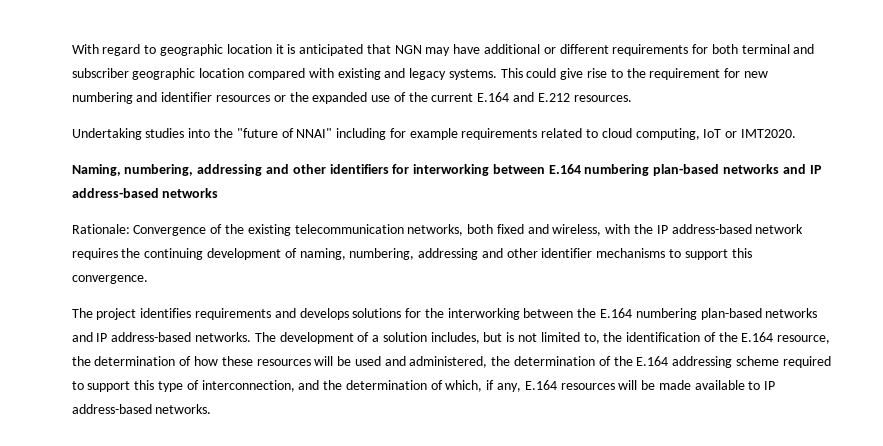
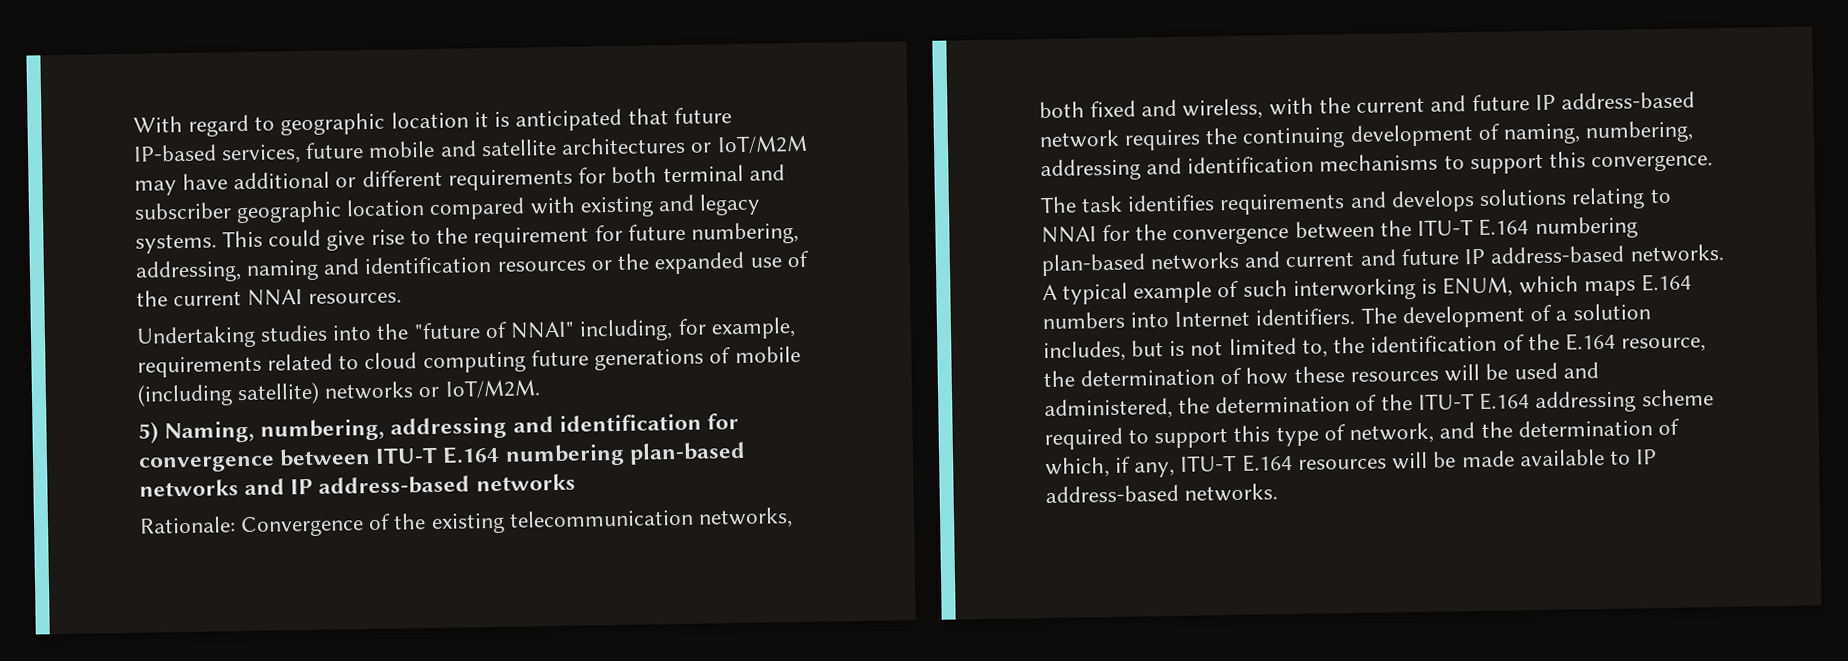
- With regard to geographic location it is anticipated that NGN may have additional or different requirements for both terminal and subscriber geographic location compared with existing and legacy systems.
+ With regard to geographic location it is anticipated that future IP-based services, future mobile and satellite architectures or IoT/M2M may have additional or different requirements for both terminal and subscriber geographic location compared with existing and legacy systems.
- This could give rise to the requirement for new numbering and identifier resources or the expanded use of the current E.164 and E.212 resources.
+ This could give rise to the requirement for future numbering, addressing, naming and identification resources or the expanded use of the current NNAI resources.
- Undertaking studies into the "future of NNAI" including for example requirements related to cloud computing, IoT or IMT2020.
- Naming, numbering, addressing and other identifiers for interworking between E.164 numbering plan-based networks and IP address-based networks
+ Undertaking studies into the "future of NNAI" including, for example, requirements related to cloud computing future generations of mobile (including satellite) networks or IoT/M2M.
+ 5) Naming, numbering, addressing and identification for convergence between ITU-T E.164 numbering plan-based networks and IP address-based networks
- Rationale: Convergence of the existing telecommunication networks, both fixed and wireless, with the IP address-based network requires the continuing development of naming, numbering, addressing and other identifier mechanisms to support this convergence.
+ Rationale: Convergence of the existing telecommunication networks, both fixed and wireless, with the current and future IP address-based network requires the continuing development of naming, numbering, addressing and identification mechanisms to support this convergence.
- The project identifies requirements and develops solutions for the interworking between the E.164 numbering plan-based networks and IP address-based networks.
+ The task identifies requirements and develops solutions relating to NNAI for the convergence between the ITU-T E.164 numbering plan-based networks and current and future IP address-based networks. A typical example of such interworking is ENUM, which maps E.164 numbers into Internet identifiers.
- The development of a solution includes, but is not limited to, the identification of the E.164 resource, the determination of how these resources will be used and administered, the determination of the E.164 addressing scheme required to support this type of interconnection, and the determination of which, if any, E.164 resources will be made available to IP address-based networks.
+ The development of a solution includes, but is not limited to, the identification of the E.164 resource, the determination of how these resources will be used and administered, the determination of the ITU-T E.164 addressing scheme required to support this type of network, and the determination of which, if any, ITU-T E.164 resources will be made available to IP address-based networks.

